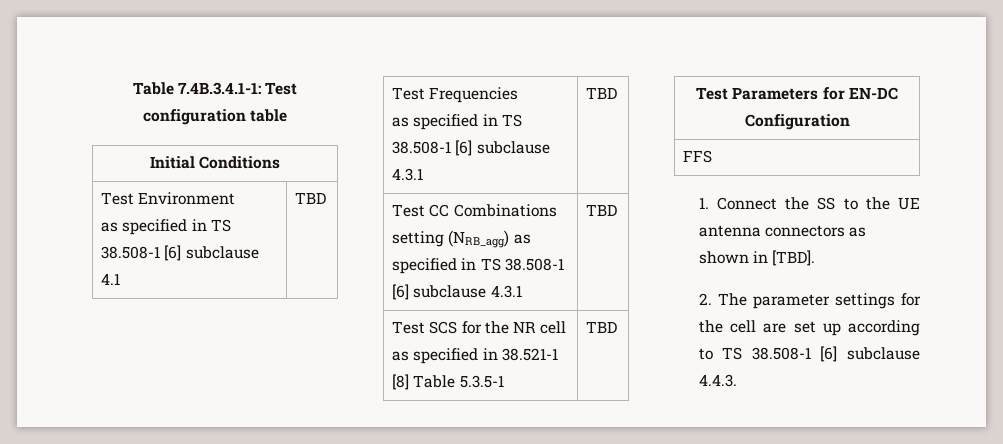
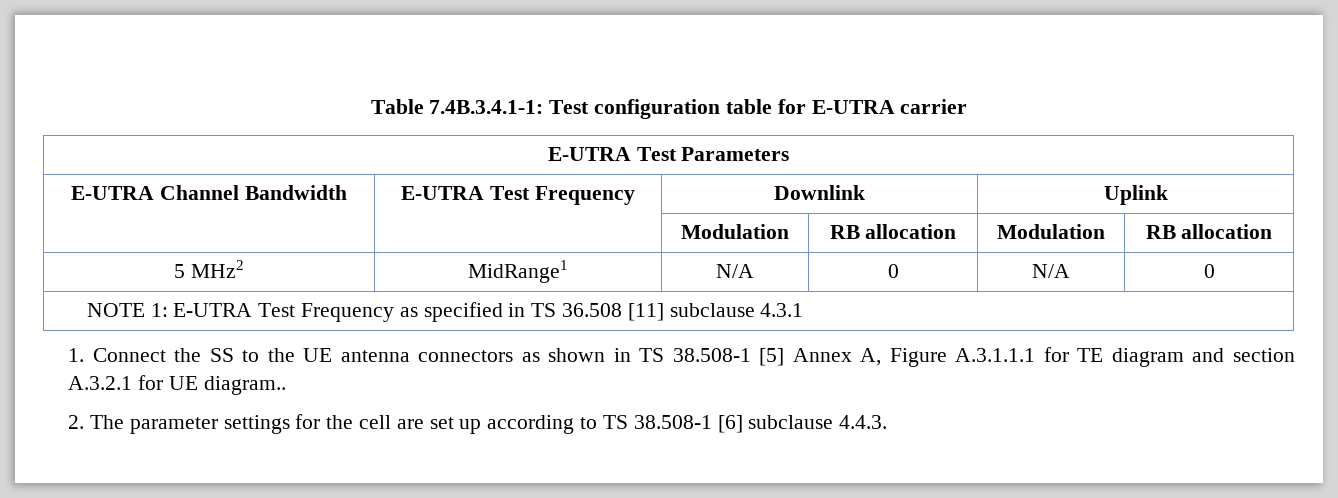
- Table 7.4B.3.4.1-1: Test configuration table
- Initial Conditions
- Test Environment
- as specified in TS 38.508-1 [6] subclause 4.1 | TBD
- Test Frequencies
- as specified in TS 38.508-1 [6] subclause 4.3.1 | TBD
- Test CC Combinations setting (NRB_agg) as specified in TS 38.508-1 [6] subclause 4.3.1 | TBD
- Test SCS for the NR cell as specified in 38.521-1 [8] Table 5.3.5-1 | TBD
- Test Parameters for EN-DC Configuration
- FFS
+ Table 7.4B.3.4.1-1: Test configuration table for E-UTRA carrier
+ E-UTRA Test Parameters
+ E-UTRA Channel Bandwidth | E-UTRA Test Frequency | Downlink | Uplink
+ | | Modulation | RB allocation | Modulation | RB allocation
+ 5 MHz2 | MidRange1 | N/A | 0 | N/A | 0
+ NOTE 1: E-UTRA Test Frequency as specified in TS 36.508 [11] subclause 4.3.1
- 1. Connect the SS to the UE antenna connectors as shown in [TBD].
+ 1. Connect the SS to the UE antenna connectors as shown in TS 38.508-1 [5] Annex A, Figure A.3.1.1.1 for TE diagram and section A.3.2.1 for UE diagram..

